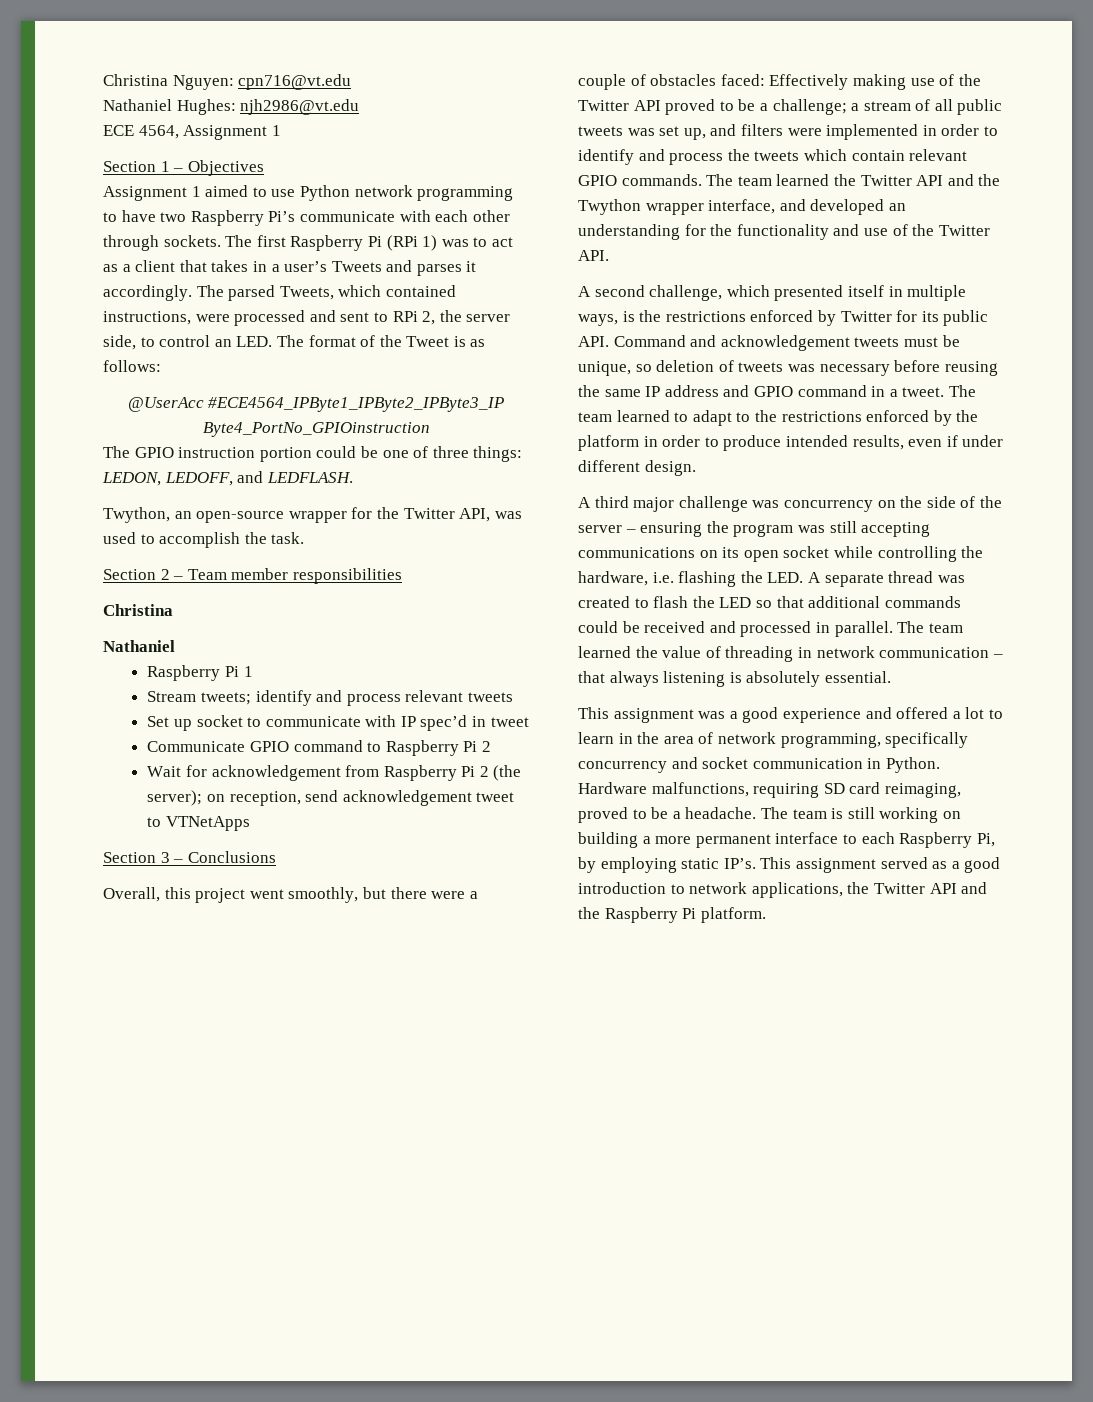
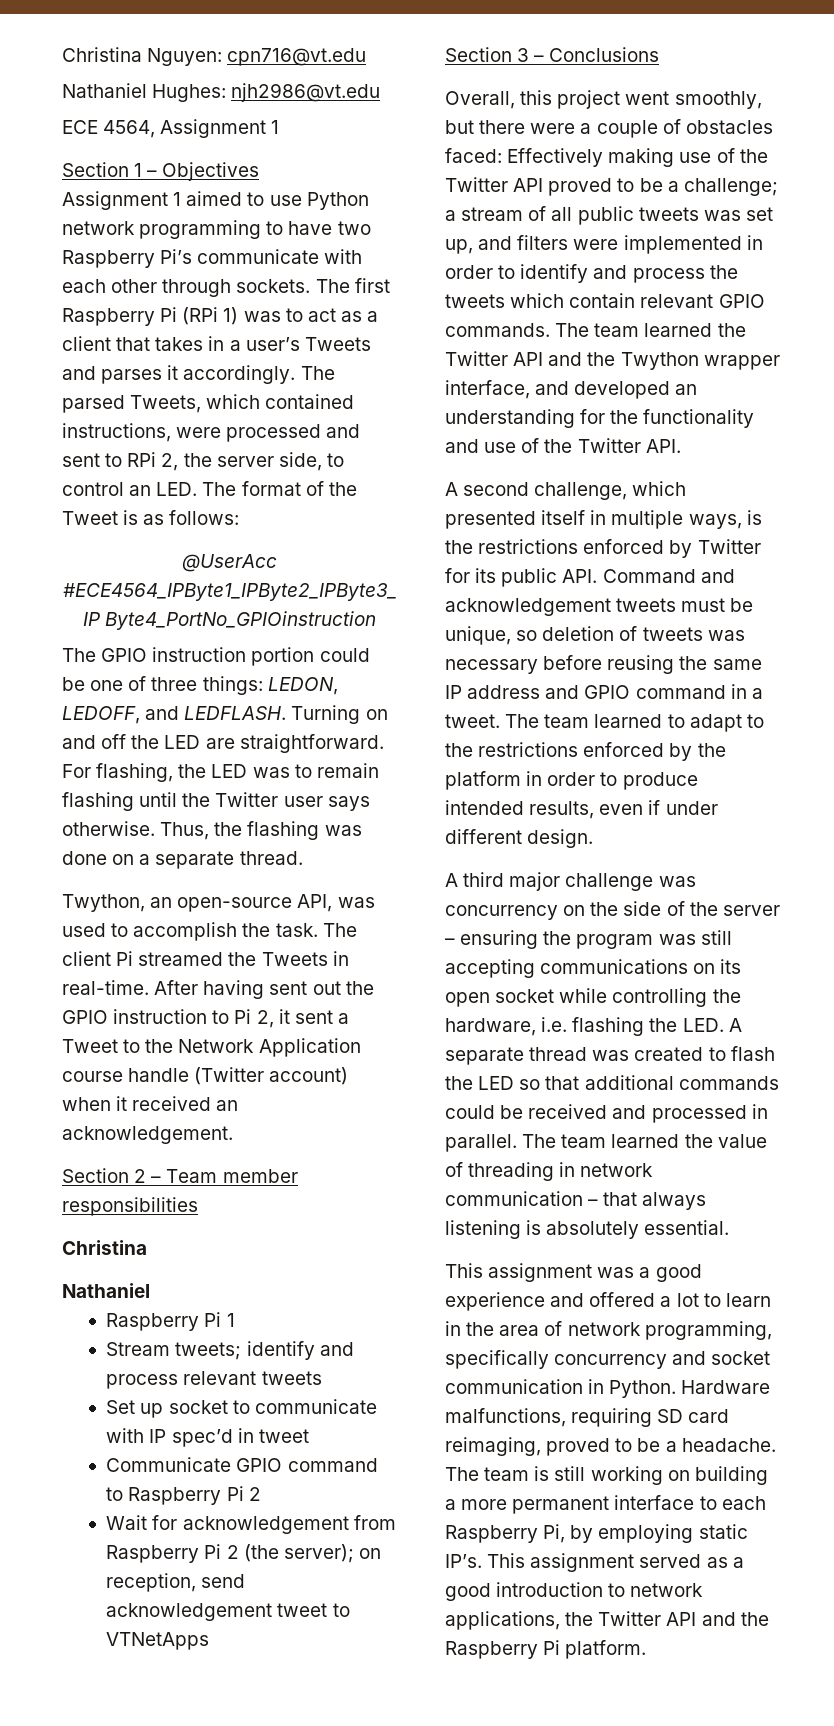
+ Turning on and off the LED are straightforward. For flashing, the LED was to remain flashing until the Twitter user says otherwise. Thus, the flashing was done on a separate thread.
- Twython, an open-source wrapper for the Twitter API, was used to accomplish the task.
+ Twython, an open-source API, was used to accomplish the task. The client Pi streamed the Tweets in real-time. After having sent out the GPIO instruction to Pi 2, it sent a Tweet to the Network Application course handle (Twitter account) when it received an acknowledgement.

